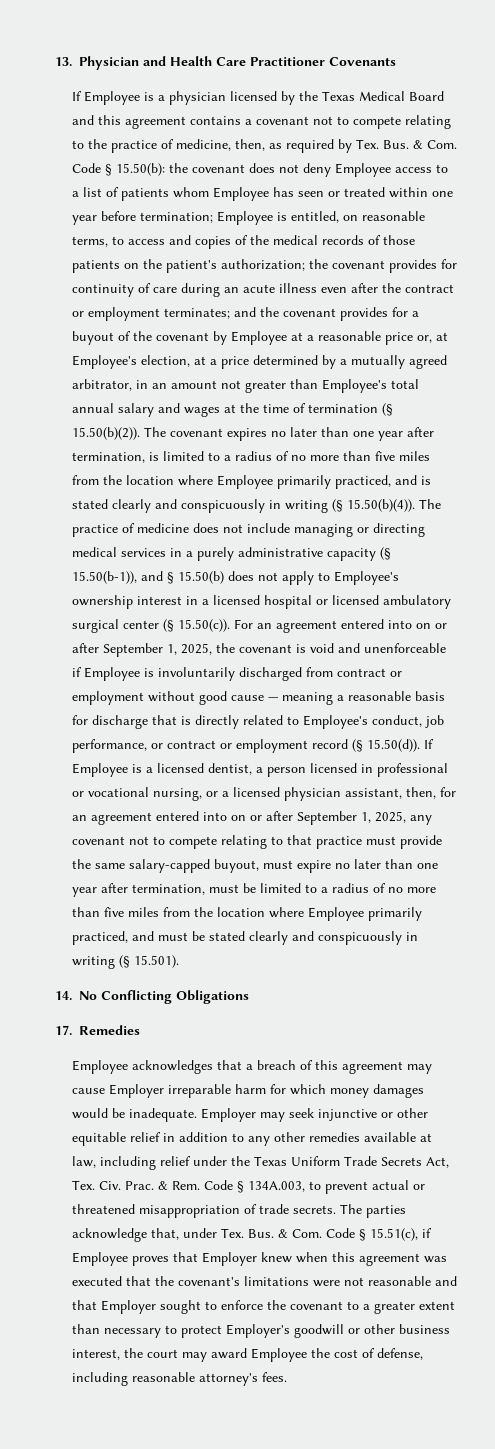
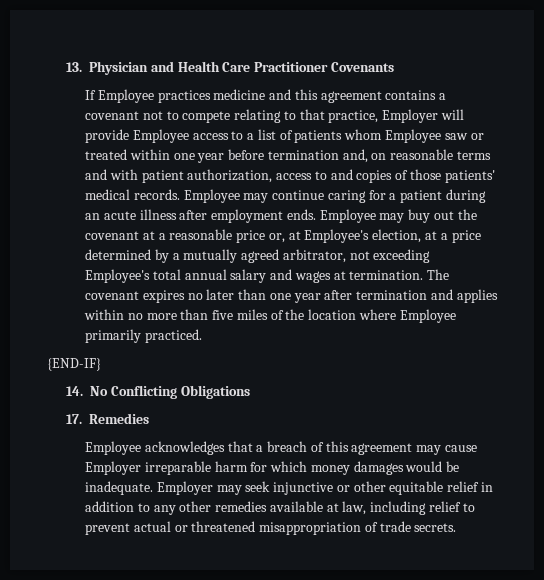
- If Employee is a physician licensed by the Texas Medical Board and this agreement contains a covenant not to compete relating to the practice of medicine, then, as required by Tex. Bus. & Com. Code § 15.50(b): the covenant does not deny Employee access to a list of patients whom Employee has seen or treated within one year before termination; Employee is entitled, on reasonable terms, to access and copies of the medical records of those patients on the patient's authorization; the covenant provides for continuity of care during an acute illness even after the contract or employment terminates; and the covenant provides for a buyout of the covenant by Employee at a reasonable price or, at Employee's election, at a price determined by a mutually agreed arbitrator, in an amount not greater than Employee's total annual salary and wages at the time of termination (§ 15.50(b)(2)). The covenant expires no later than one year after termination, is limited to a radius of no more than five miles from the location where Employee primarily practiced, and is stated clearly and conspicuously in writing (§ 15.50(b)(4)). The practice of medicine does not include managing or directing medical services in a purely administrative capacity (§ 15.50(b-1)), and § 15.50(b) does not apply to Employee's ownership interest in a licensed hospital or licensed ambulatory surgical center (§ 15.50(c)). For an agreement entered into on or after September 1, 2025, the covenant is void and unenforceable if Employee is involuntarily discharged from contract or employment without good cause — meaning a reasonable basis for discharge that is directly related to Employee's conduct, job performance, or contract or employment record (§ 15.50(d)). If Employee is a licensed dentist, a person licensed in professional or vocational nursing, or a licensed physician assistant, then, for an agreement entered into on or after September 1, 2025, any covenant not to compete relating to that practice must provide the same salary-capped buyout, must expire no later than one year after termination, must be limited to a radius of no more than five miles from the location where Employee primarily practiced, and must be stated clearly and conspicuously in writing (§ 15.501).
+ If Employee practices medicine and this agreement contains a covenant not to compete relating to that practice, Employer will provide Employee access to a list of patients whom Employee saw or treated within one year before termination and, on reasonable terms and with patient authorization, access to and copies of those patients' medical records. Employee may continue caring for a patient during an acute illness after employment ends. Employee may buy out the covenant at a reasonable price or, at Employee's election, at a price determined by a mutually agreed arbitrator, not exceeding Employee's total annual salary and wages at termination. The covenant expires no later than one year after termination and applies within no more than five miles of the location where Employee primarily practiced.
+ {END-IF}
- Employer may seek injunctive or other equitable relief in addition to any other remedies available at law, including relief under the Texas Uniform Trade Secrets Act, Tex. Civ. Prac. & Rem. Code § 134A.003, to prevent actual or threatened misappropriation of trade secrets. The parties acknowledge that, under Tex. Bus. & Com. Code § 15.51(c), if Employee proves that Employer knew when this agreement was executed that the covenant's limitations were not reasonable and that Employer sought to enforce the covenant to a greater extent than necessary to protect Employer's goodwill or other business interest, the court may award Employee the cost of defense, including reasonable attorney's fees.
+ Employer may seek injunctive or other equitable relief in addition to any other remedies available at law, including relief to prevent actual or threatened misappropriation of trade secrets.

